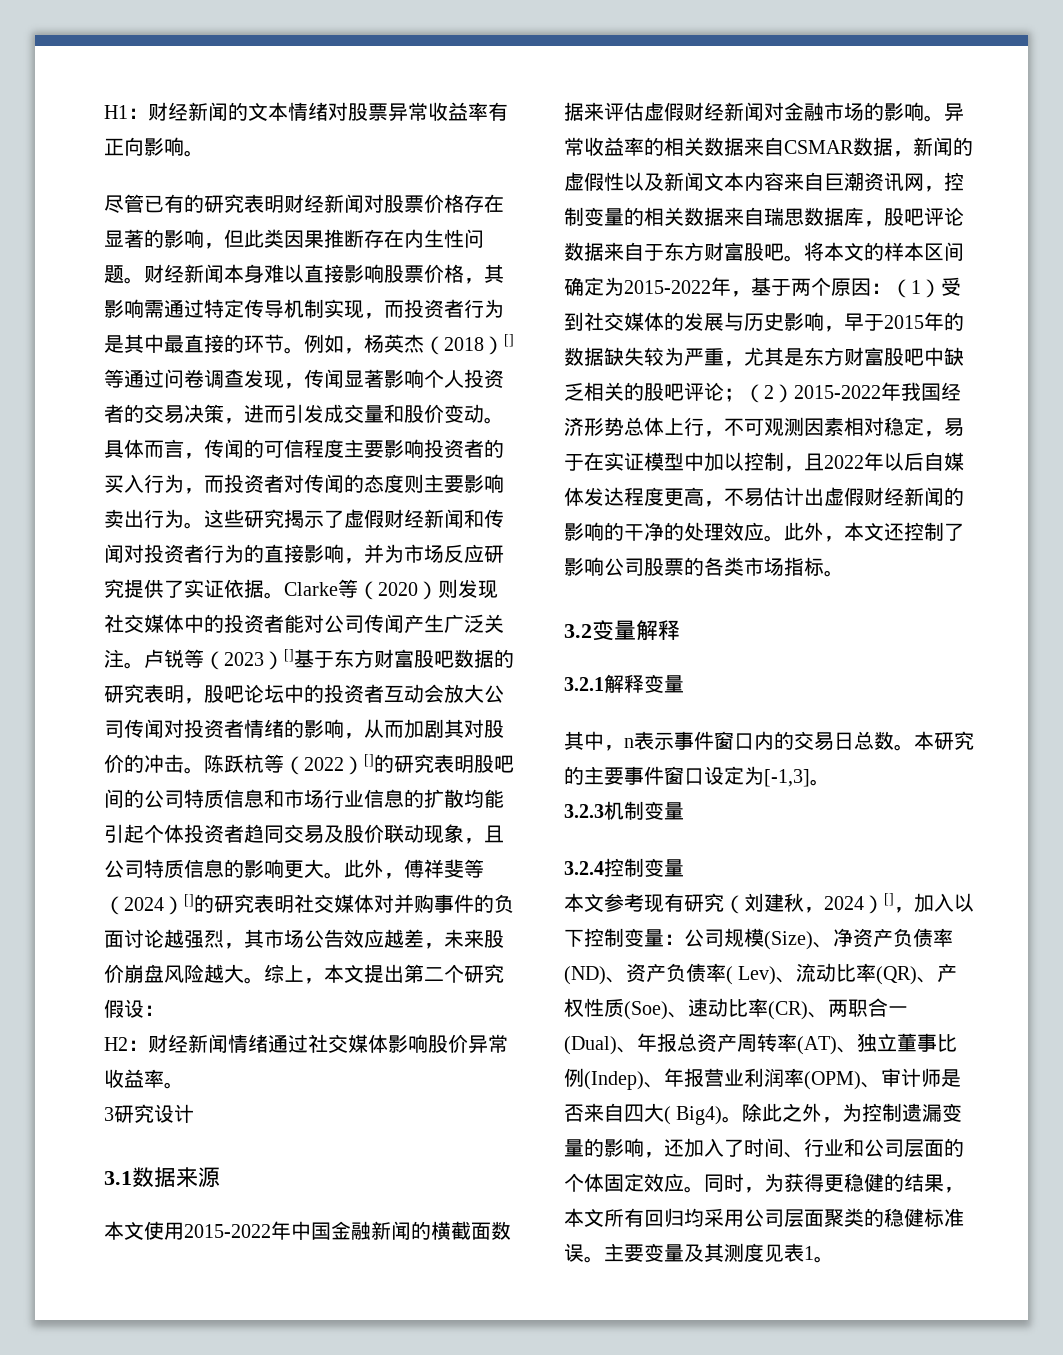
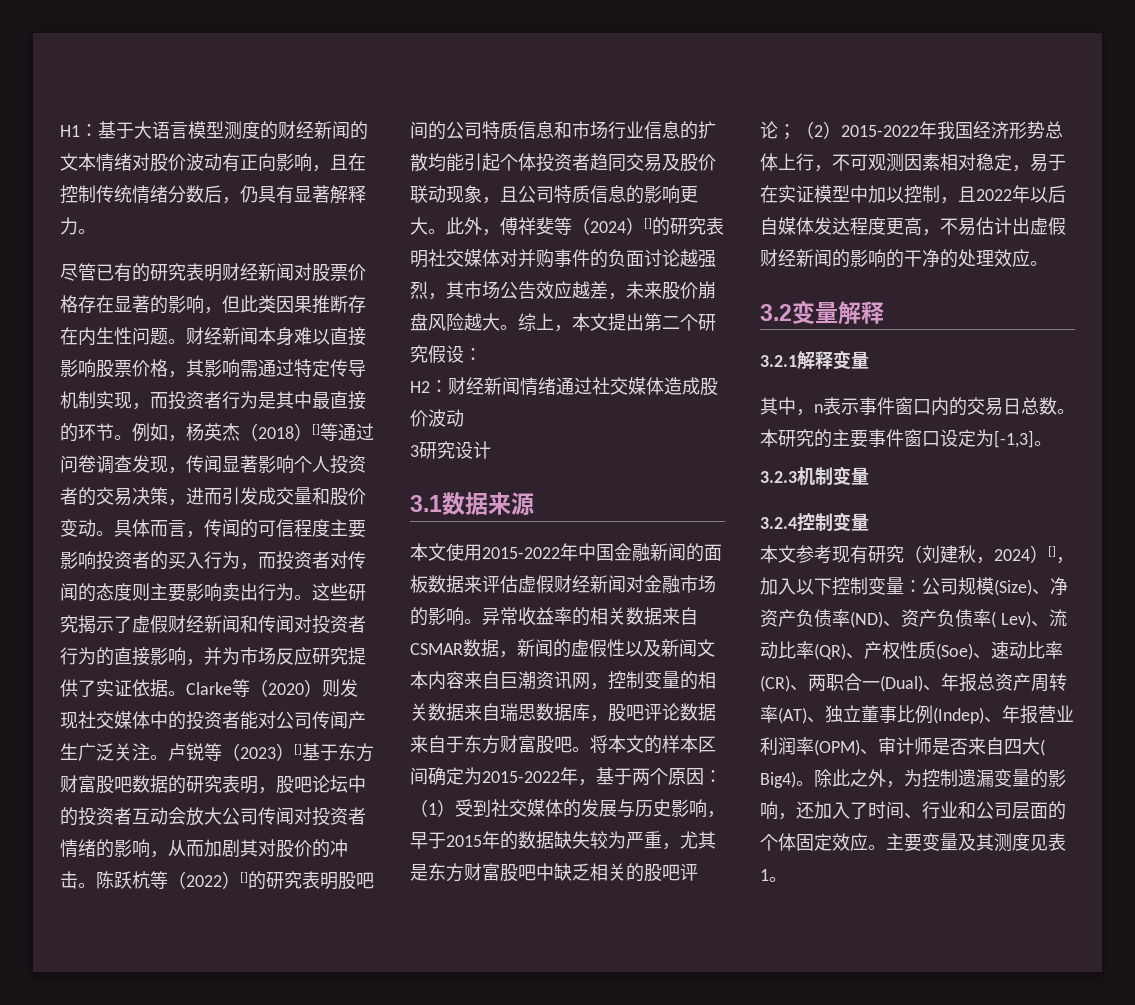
- H1：财经新闻的文本情绪对股票异常收益率有正向影响。
+ H1：基于大语言模型测度的财经新闻的文本情绪对股价波动有正向影响，且在控制传统情绪分数后，仍具有显著解释力。
- H2：财经新闻情绪通过社交媒体影响股价异常收益率。
+ H2：财经新闻情绪通过社交媒体造成股价波动
- 本文使用2015-2022年中国金融新闻的横截面数据来评估虚假财经新闻对金融市场的影响。
+ 本文使用2015-2022年中国金融新闻的面板数据来评估虚假财经新闻对金融市场的影响。
- 此外，本文还控制了影响公司股票的各类市场指标。
- 同时，为获得更稳健的结果，本文所有回归均采用公司层面聚类的稳健标准误。

